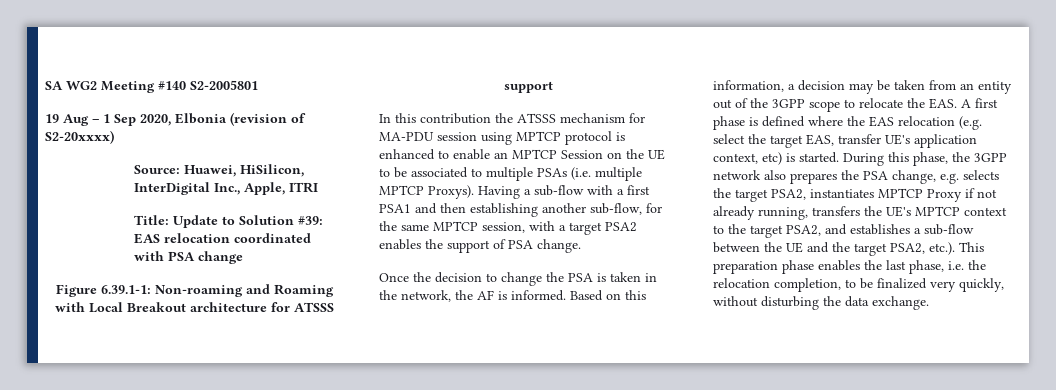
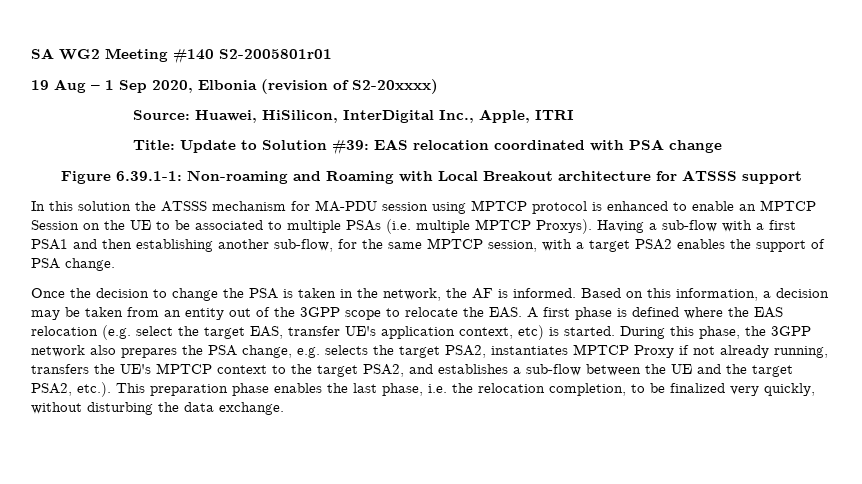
- SA WG2 Meeting #140 S2-2005801
+ SA WG2 Meeting #140 S2-2005801r01
- In this contribution the ATSSS mechanism for MA-PDU session using MPTCP protocol is enhanced to enable an MPTCP Session on the UE to be associated to multiple PSAs (i.e. multiple MPTCP Proxys).
+ In this solution the ATSSS mechanism for MA-PDU session using MPTCP protocol is enhanced to enable an MPTCP Session on the UE to be associated to multiple PSAs (i.e. multiple MPTCP Proxys).

